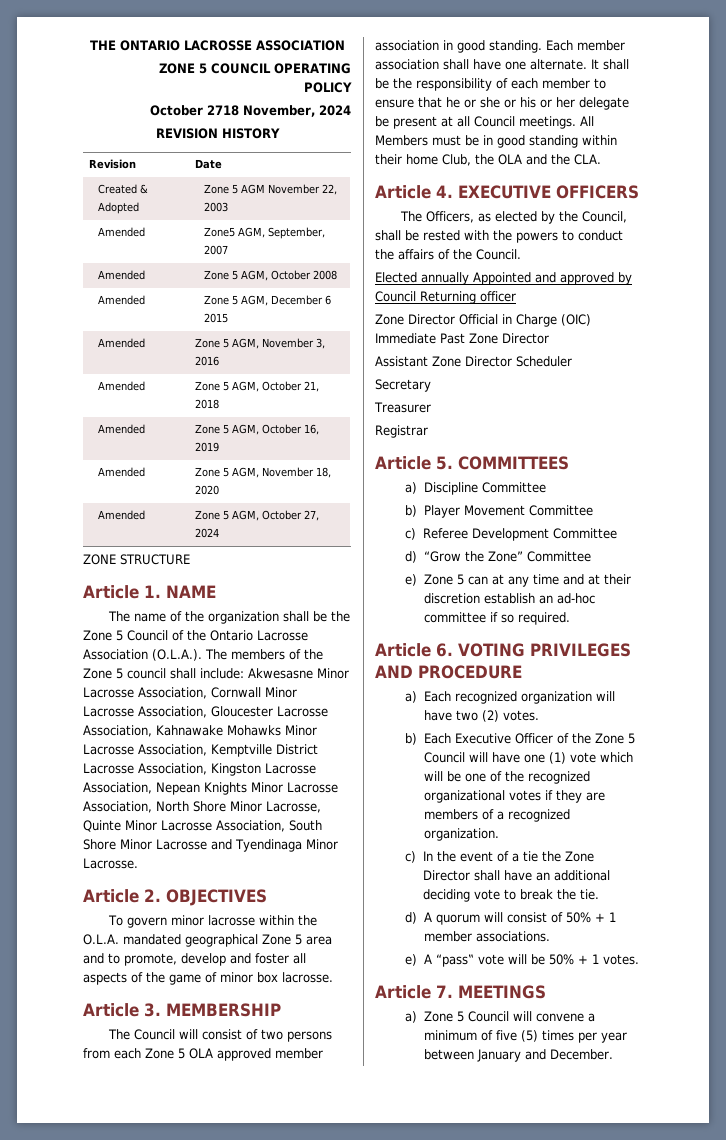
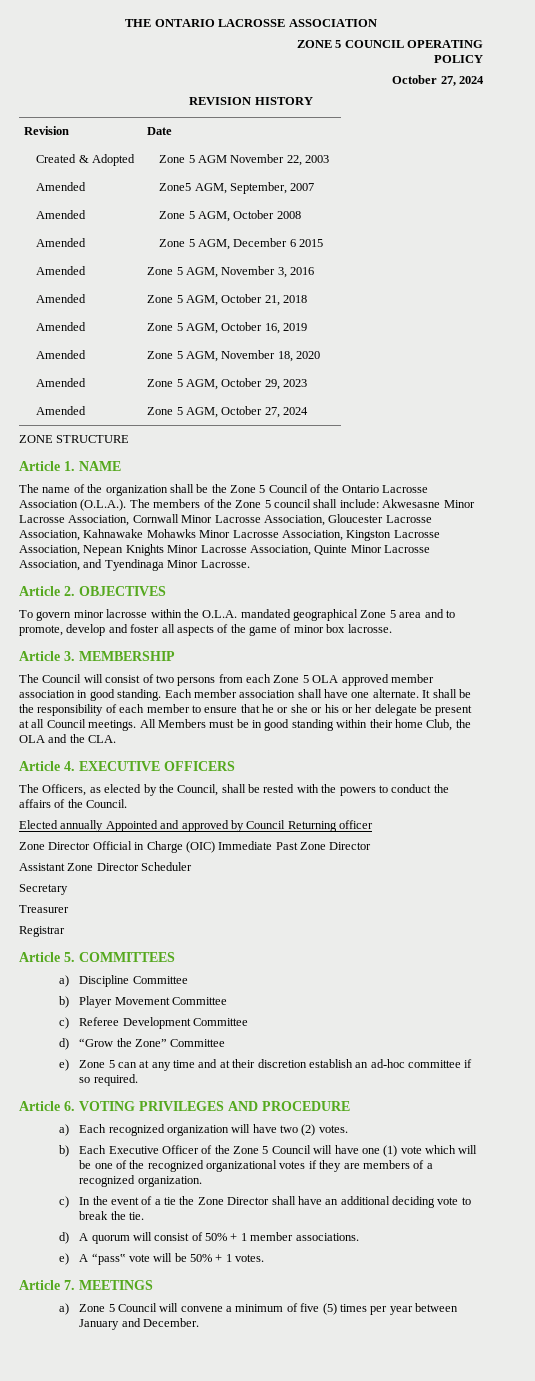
  POLICY
- October 2718 November, 2024
+ October 27, 2024
+ Amended | Zone 5 AGM, October 29, 2023
- The name of the organization shall be the Zone 5 Council of the Ontario Lacrosse Association (O.L.A.). The members of the Zone 5 council shall include: Akwesasne Minor Lacrosse Association, Cornwall Minor Lacrosse Association, Gloucester Lacrosse Association, Kahnawake Mohawks Minor Lacrosse Association, Kemptville District Lacrosse Association, Kingston Lacrosse Association, Nepean Knights Minor Lacrosse Association, North Shore Minor Lacrosse, Quinte Minor Lacrosse Association, South Shore Minor Lacrosse and Tyendinaga Minor Lacrosse.
+ The name of the organization shall be the Zone 5 Council of the Ontario Lacrosse Association (O.L.A.). The members of the Zone 5 council shall include: Akwesasne Minor Lacrosse Association, Cornwall Minor Lacrosse Association, Gloucester Lacrosse Association, Kahnawake Mohawks Minor Lacrosse Association, Kingston Lacrosse Association, Nepean Knights Minor Lacrosse Association, Quinte Minor Lacrosse Association, and Tyendinaga Minor Lacrosse.

